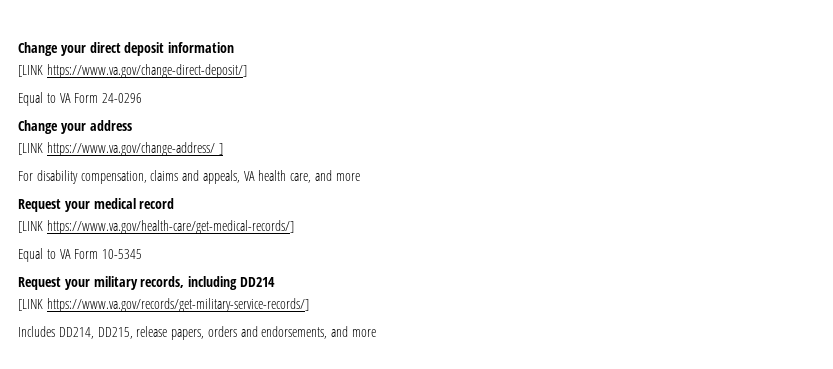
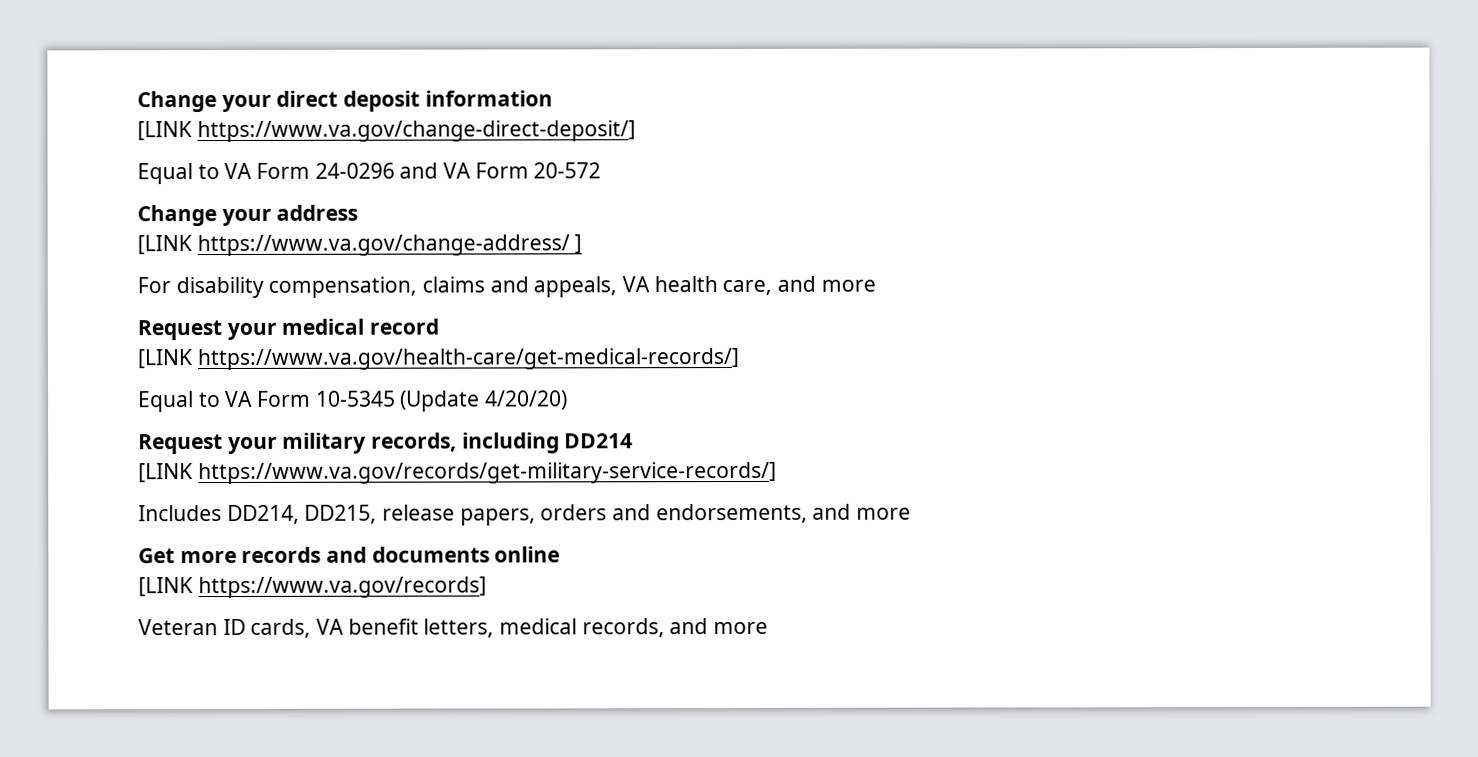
- Equal to VA Form 24-0296
+ Equal to VA Form 24-0296 and VA Form 20-572
- Equal to VA Form 10-5345
+ Equal to VA Form 10-5345 (Update 4/20/20)
+ Get more records and documents online
+ [LINK https://www.va.gov/records]
+ Veteran ID cards, VA benefit letters, medical records, and more

